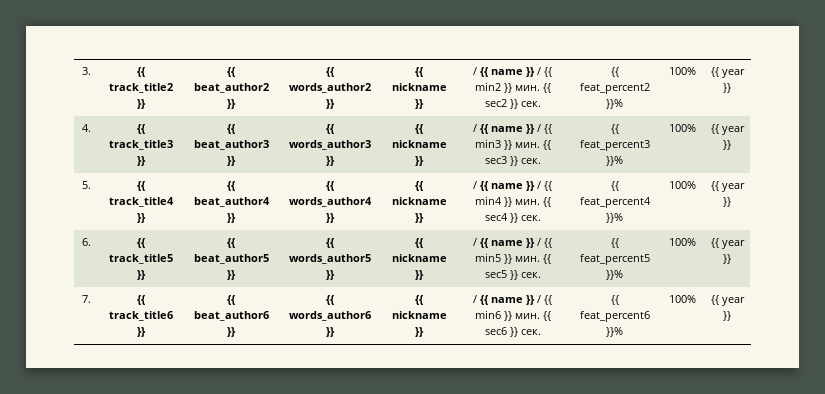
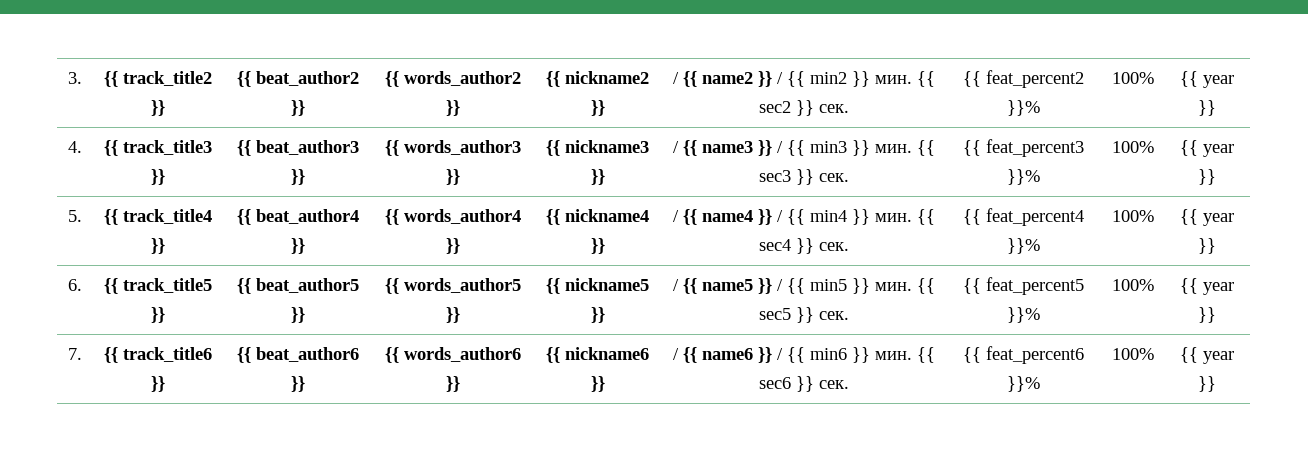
- 3. | {{ track_title2 }} | {{ beat_author2 }} | {{ words_author2 }} | {{ nickname }} | / {{ name }} / {{ min2 }} мин. {{ sec2 }} сек. | {{ feat_percent2 }}% | 100% | {{ year }}
+ 3. | {{ track_title2 }} | {{ beat_author2 }} | {{ words_author2 }} | {{ nickname2 }} | / {{ name2 }} / {{ min2 }} мин. {{ sec2 }} сек. | {{ feat_percent2 }}% | 100% | {{ year }}
- 4. | {{ track_title3 }} | {{ beat_author3 }} | {{ words_author3 }} | {{ nickname }} | / {{ name }} / {{ min3 }} мин. {{ sec3 }} сек. | {{ feat_percent3 }}% | 100% | {{ year }}
+ 4. | {{ track_title3 }} | {{ beat_author3 }} | {{ words_author3 }} | {{ nickname3 }} | / {{ name3 }} / {{ min3 }} мин. {{ sec3 }} сек. | {{ feat_percent3 }}% | 100% | {{ year }}
- 5. | {{ track_title4 }} | {{ beat_author4 }} | {{ words_author4 }} | {{ nickname }} | / {{ name }} / {{ min4 }} мин. {{ sec4 }} сек. | {{ feat_percent4 }}% | 100% | {{ year }}
+ 5. | {{ track_title4 }} | {{ beat_author4 }} | {{ words_author4 }} | {{ nickname4 }} | / {{ name4 }} / {{ min4 }} мин. {{ sec4 }} сек. | {{ feat_percent4 }}% | 100% | {{ year }}
- 6. | {{ track_title5 }} | {{ beat_author5 }} | {{ words_author5 }} | {{ nickname }} | / {{ name }} / {{ min5 }} мин. {{ sec5 }} сек. | {{ feat_percent5 }}% | 100% | {{ year }}
+ 6. | {{ track_title5 }} | {{ beat_author5 }} | {{ words_author5 }} | {{ nickname5 }} | / {{ name5 }} / {{ min5 }} мин. {{ sec5 }} сек. | {{ feat_percent5 }}% | 100% | {{ year }}
- 7. | {{ track_title6 }} | {{ beat_author6 }} | {{ words_author6 }} | {{ nickname }} | / {{ name }} / {{ min6 }} мин. {{ sec6 }} сек. | {{ feat_percent6 }}% | 100% | {{ year }}
+ 7. | {{ track_title6 }} | {{ beat_author6 }} | {{ words_author6 }} | {{ nickname6 }} | / {{ name6 }} / {{ min6 }} мин. {{ sec6 }} сек. | {{ feat_percent6 }}% | 100% | {{ year }}

